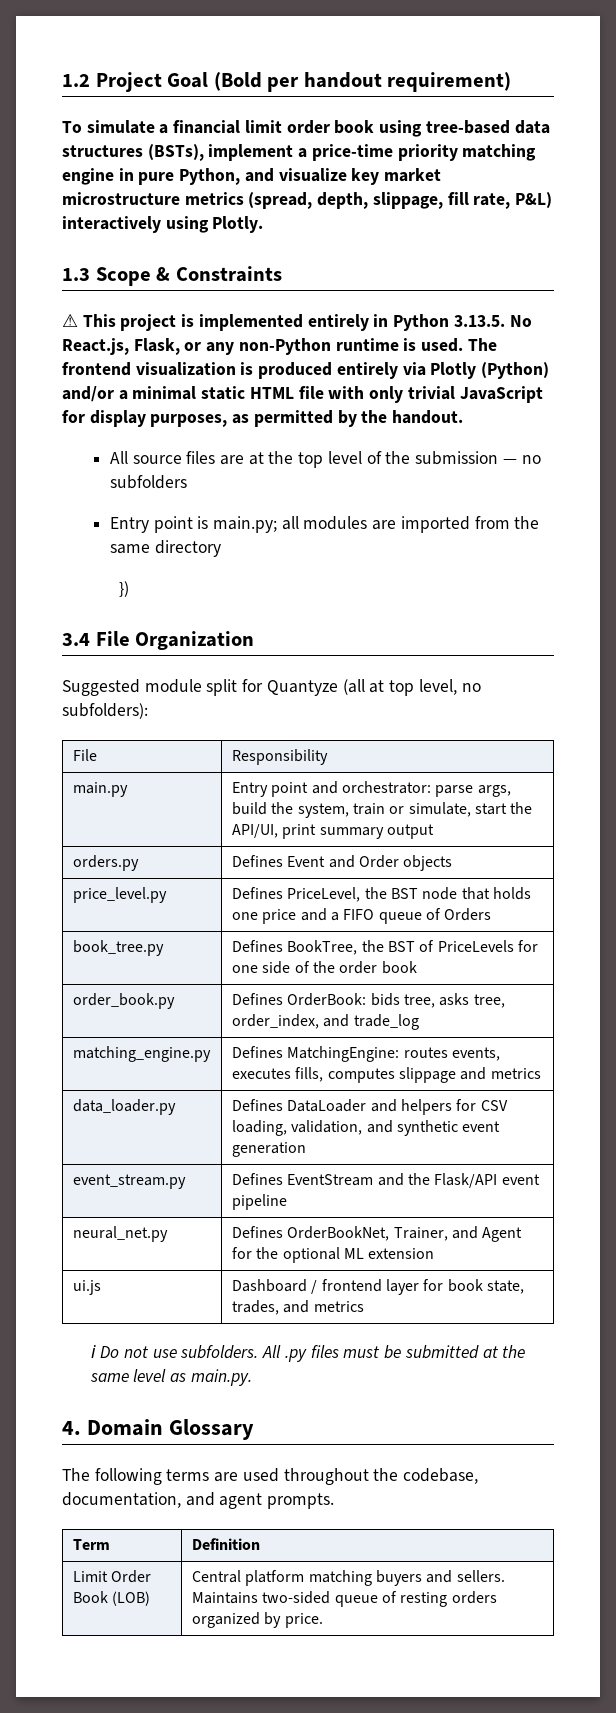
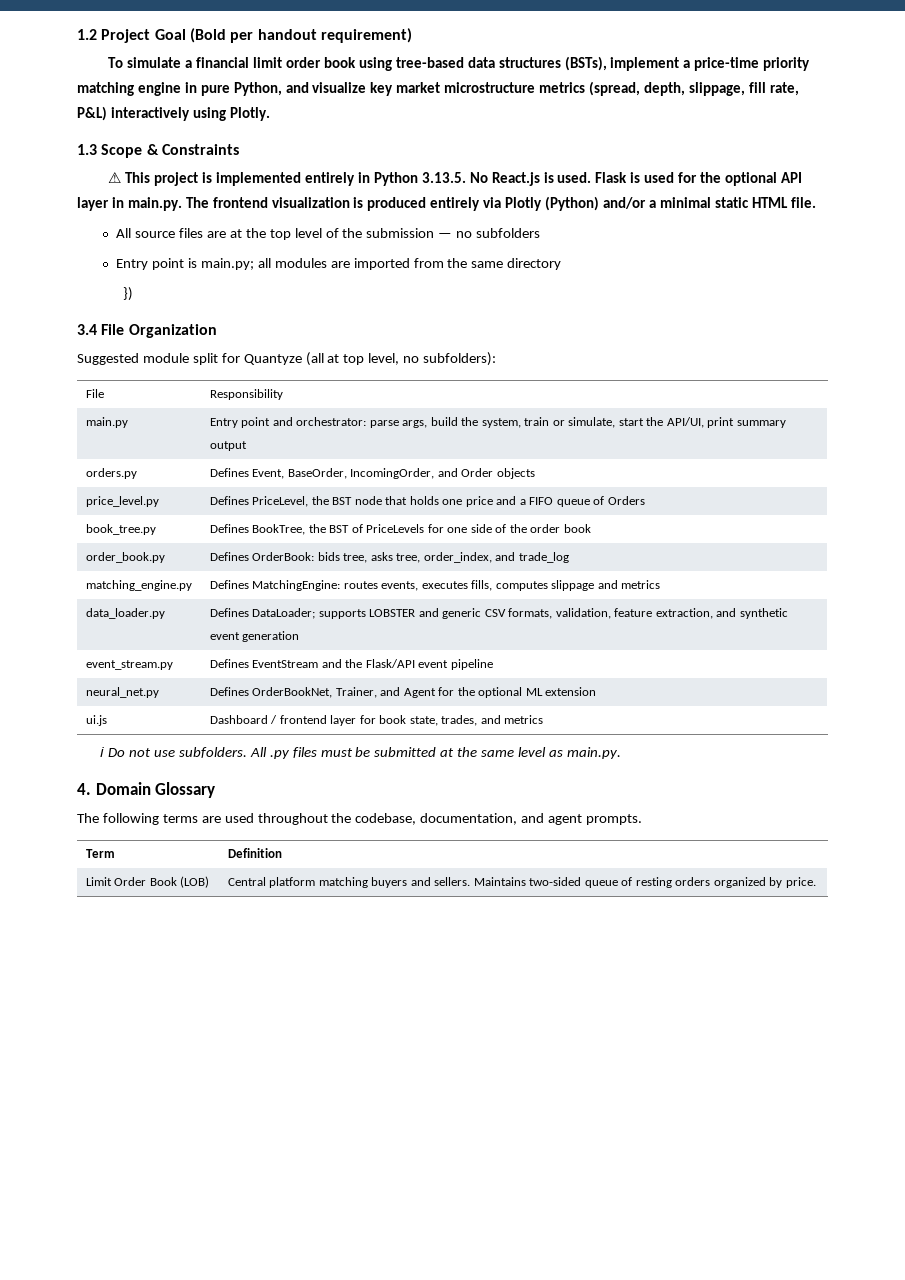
- ⚠ This project is implemented entirely in Python 3.13.5. No React.js, Flask, or any non-Python runtime is used. The frontend visualization is produced entirely via Plotly (Python) and/or a minimal static HTML file with only trivial JavaScript for display purposes, as permitted by the handout.
+ ⚠ This project is implemented entirely in Python 3.13.5. No React.js is used. Flask is used for the optional API layer in main.py. The frontend visualization is produced entirely via Plotly (Python) and/or a minimal static HTML file.
- orders.py | Defines Event and Order objects
+ orders.py | Defines Event, BaseOrder, IncomingOrder, and Order objects
- data_loader.py | Defines DataLoader and helpers for CSV loading, validation, and synthetic event generation
+ data_loader.py | Defines DataLoader; supports LOBSTER and generic CSV formats, validation, feature extraction, and synthetic event generation

